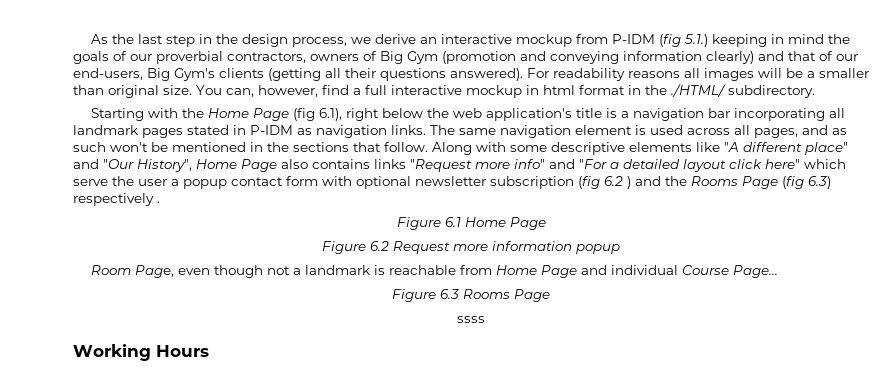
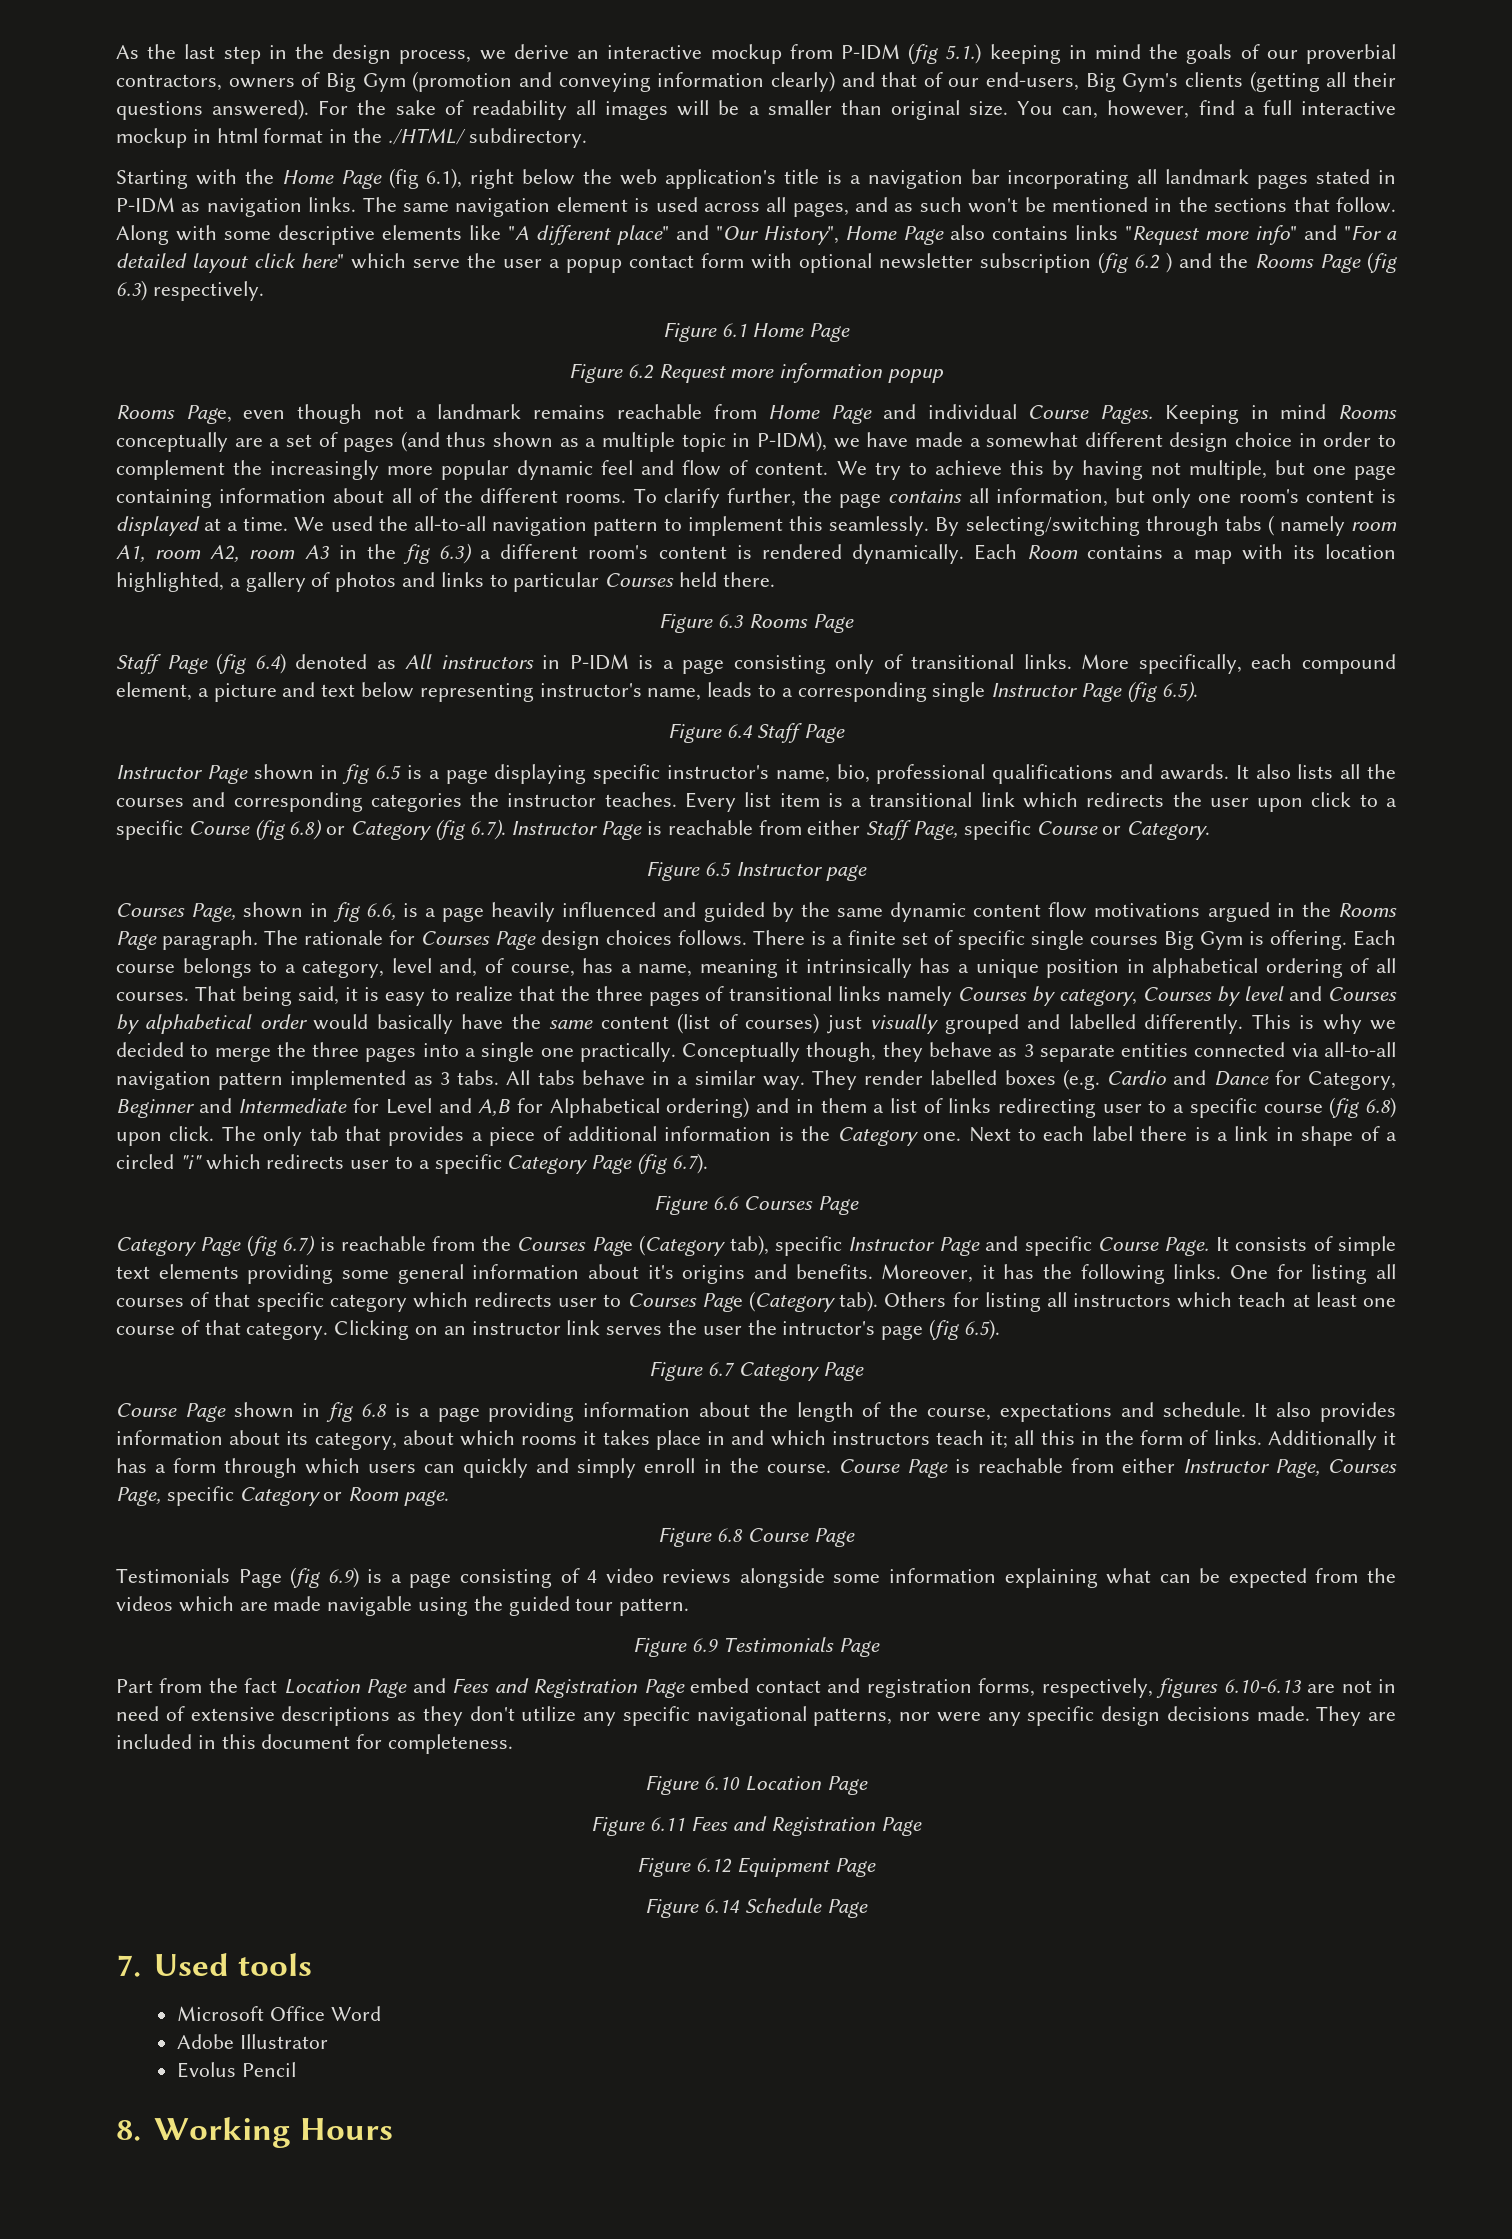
- For readability reasons all images will be a smaller than original size.
+ For the sake of readability all images will be a smaller than original size.
- Along with some descriptive elements like "A different place" and "Our History", Home Page also contains links "Request more info" and "For a detailed layout click here" which serve the user a popup contact form with optional newsletter subscription (fig 6.2 ) and the Rooms Page (fig 6.3) respectively .
+ Along with some descriptive elements like "A different place" and "Our History", Home Page also contains links "Request more info" and "For a detailed layout click here" which serve the user a popup contact form with optional newsletter subscription (fig 6.2 ) and the Rooms Page (fig 6.3) respectively.
- Room Page, even though not a landmark is reachable from Home Page and individual Course Page...
+ Rooms Page, even though not a landmark remains reachable from Home Page and individual Course Pages. Keeping in mind Rooms conceptually are a set of pages (and thus shown as a multiple topic in P-IDM), we have made a somewhat different design choice in order to complement the increasingly more popular dynamic feel and flow of content. We try to achieve this by having not multiple, but one page containing information about all of the different rooms. To clarify further, the page contains all information, but only one room's content is displayed at a time. We used the all-to-all navigation pattern to implement this seamlessly. By selecting/switching through tabs ( namely room A1, room A2, room A3 in the fig 6.3) a different room's content is rendered dynamically. Each Room contains a map with its location highlighted, a gallery of photos and links to particular Courses held there.
  Figure 6.3 Rooms Page
- ssss
- Working Hours
+ Staff Page (fig 6.4) denoted as All instructors in P-IDM is a page consisting only of transitional links. More specifically, each compound element, a picture and text below representing instructor's name, leads to a corresponding single Instructor Page (fig 6.5).
+ Figure 6.4 Staff Page
+ Instructor Page shown in fig 6.5 is a page displaying specific instructor's name, bio, professional qualifications and awards. It also lists all the courses and corresponding categories the instructor teaches. Every list item is a transitional link which redirects the user upon click to a specific Course (fig 6.8) or Category (fig 6.7). Instructor Page is reachable from either Staff Page, specific Course or Category.
+ Figure 6.5 Instructor page
+ Courses Page, shown in fig 6.6, is a page heavily influenced and guided by the same dynamic content flow motivations argued in the Rooms Page paragraph. The rationale for Courses Page design choices follows. There is a finite set of specific single courses Big Gym is offering. Each course belongs to a category, level and, of course, has a name, meaning it intrinsically has a unique position in alphabetical ordering of all courses. That being said, it is easy to realize that the three pages of transitional links namely Courses by category, Courses by level and Courses by alphabetical order would basically have the same content (list of courses) just visually grouped and labelled differently. This is why we decided to merge the three pages into a single one practically. Conceptually though, they behave as 3 separate entities connected via all-to-all navigation pattern implemented as 3 tabs. All tabs behave in a similar way. They render labelled boxes (e.g. Cardio and Dance for Category, Beginner and Intermediate for Level and A,B for Alphabetical ordering) and in them a list of links redirecting user to a specific course (fig 6.8) upon click. The only tab that provides a piece of additional information is the Category one. Next to each label there is a link in shape of a circled "i" which redirects user to a specific Category Page (fig 6.7).
+ Figure 6.6 Courses Page
+ Category Page (fig 6.7) is reachable from the Courses Page (Category tab), specific Instructor Page and specific Course Page. It consists of simple text elements providing some general information about it's origins and benefits. Moreover, it has the following links. One for listing all courses of that specific category which redirects user to Courses Page (Category tab). Others for listing all instructors which teach at least one course of that category. Clicking on an instructor link serves the user the intructor's page (fig 6.5).
+ Figure 6.7 Category Page
+ Course Page shown in fig 6.8 is a page providing information about the length of the course, expectations and schedule. It also provides information about its category, about which rooms it takes place in and which instructors teach it; all this in the form of links. Additionally it has a form through which users can quickly and simply enroll in the course. Course Page is reachable from either Instructor Page, Courses Page, specific Category or Room page.
+ Figure 6.8 Course Page
+ Testimonials Page (fig 6.9) is a page consisting of 4 video reviews alongside some information explaining what can be expected from the videos which are made navigable using the guided tour pattern.
+ Figure 6.9 Testimonials Page
+ Part from the fact Location Page and Fees and Registration Page embed contact and registration forms, respectively, figures 6.10-6.13 are not in need of extensive descriptions as they don't utilize any specific navigational patterns, nor were any specific design decisions made. They are included in this document for completeness.
+ Figure 6.10 Location Page
+ Figure 6.11 Fees and Registration Page
+ Figure 6.12 Equipment Page
+ Figure 6.14 Schedule Page
+ 7. Used tools
+ Microsoft Office Word
+ Adobe Illustrator
+ Evolus Pencil
+ 8. Working Hours

